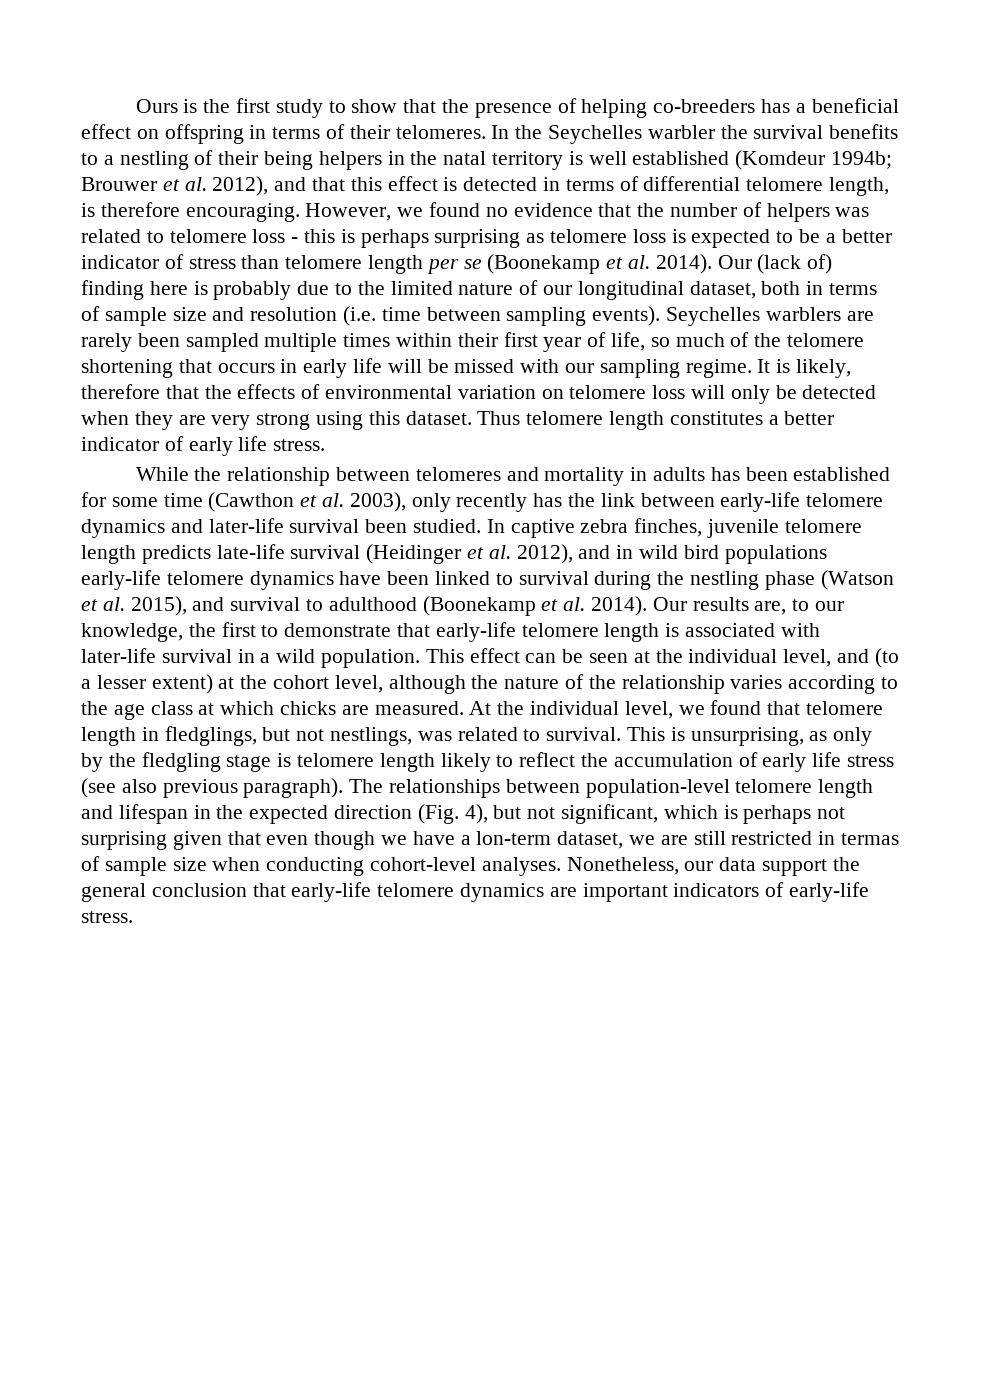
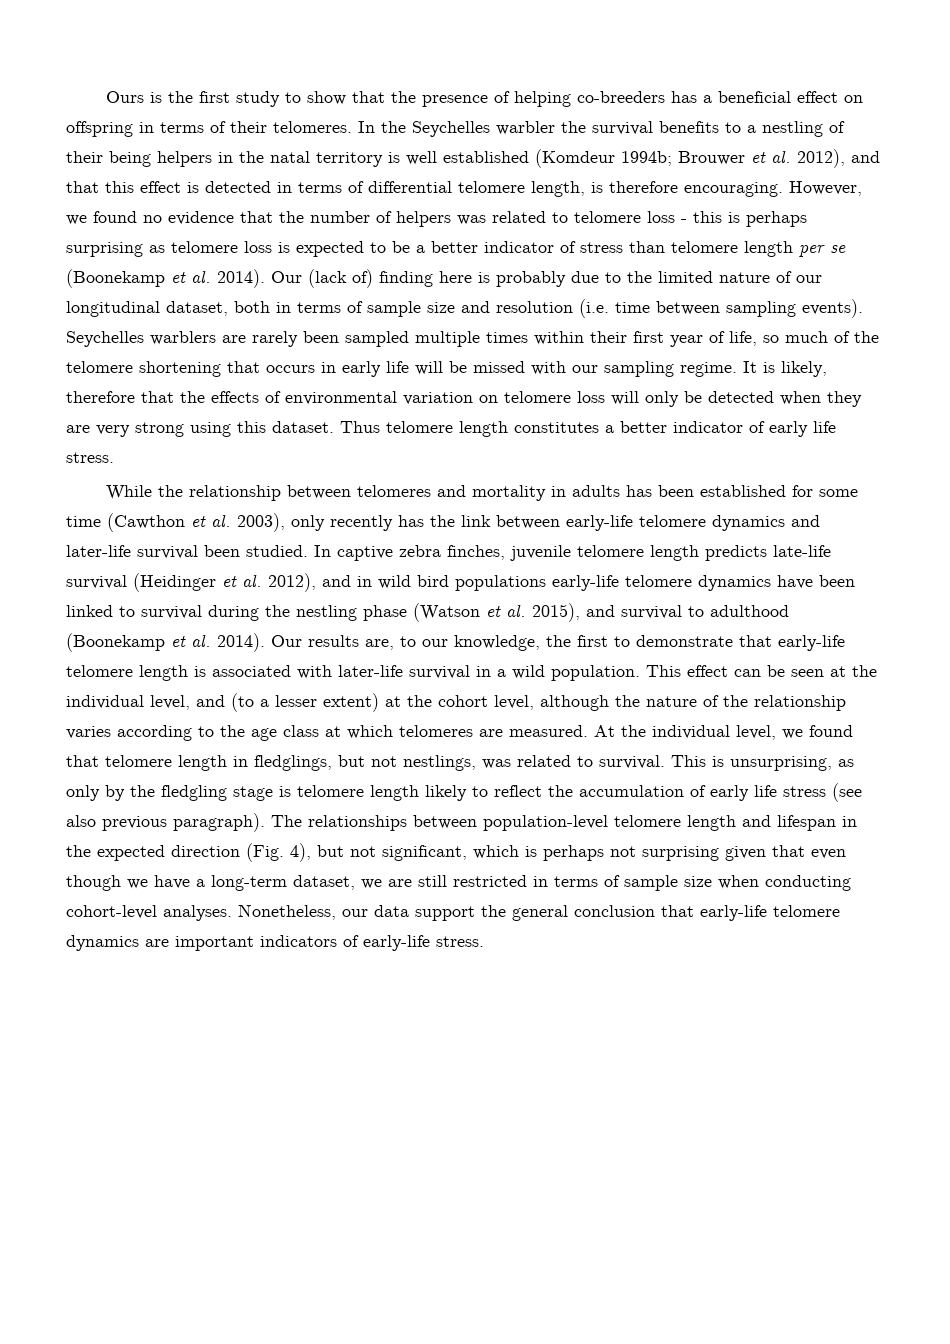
- This effect can be seen at the individual level, and (to a lesser extent) at the cohort level, although the nature of the relationship varies according to the age class at which chicks are measured.
+ This effect can be seen at the individual level, and (to a lesser extent) at the cohort level, although the nature of the relationship varies according to the age class at which telomeres are measured.
- The relationships between population-level telomere length and lifespan in the expected direction (Fig. 4), but not significant, which is perhaps not surprising given that even though we have a lon-term dataset, we are still restricted in termas of sample size when conducting cohort-level analyses.
+ The relationships between population-level telomere length and lifespan in the expected direction (Fig. 4), but not significant, which is perhaps not surprising given that even though we have a long-term dataset, we are still restricted in terms of sample size when conducting cohort-level analyses.

